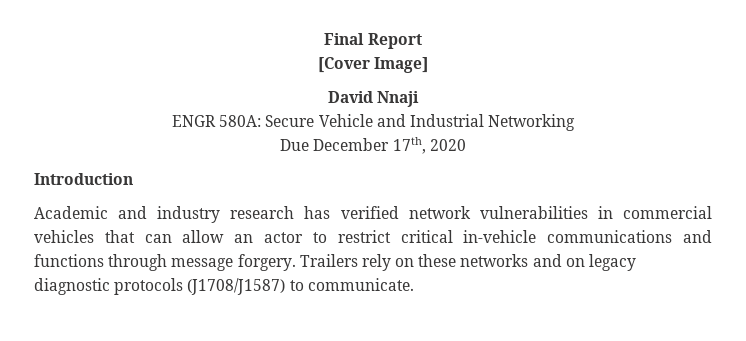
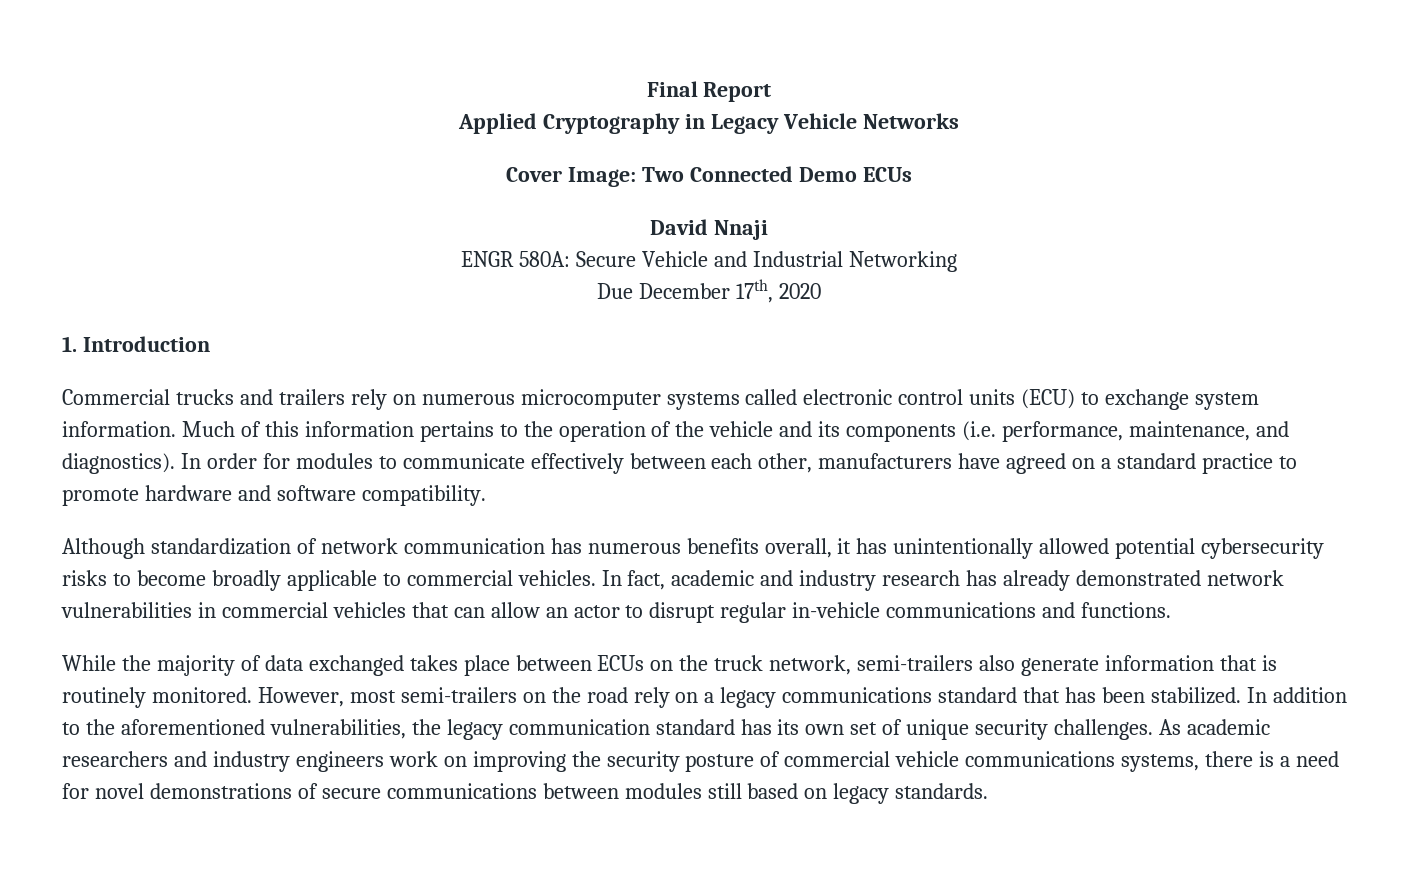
- [Cover Image]
+ Applied Cryptography in Legacy Vehicle Networks
+ Cover Image: Two Connected Demo ECUs
- Introduction
+ 1. Introduction
- Academic and industry research has verified network vulnerabilities in commercial vehicles that can allow an actor to restrict critical in-vehicle communications and functions through message forgery. Trailers rely on these networks and on legacy diagnostic protocols (J1708/J1587) to communicate.
+ Commercial trucks and trailers rely on numerous microcomputer systems called electronic control units (ECU) to exchange system information. Much of this information pertains to the operation of the vehicle and its components (i.e. performance, maintenance, and diagnostics). In order for modules to communicate effectively between each other, manufacturers have agreed on a standard practice to promote hardware and software compatibility.
+ Although standardization of network communication has numerous benefits overall, it has unintentionally allowed potential cybersecurity risks to become broadly applicable to commercial vehicles. In fact, academic and industry research has already demonstrated network vulnerabilities in commercial vehicles that can allow an actor to disrupt regular in-vehicle communications and functions.
+ While the majority of data exchanged takes place between ECUs on the truck network, semi-trailers also generate information that is routinely monitored. However, most semi-trailers on the road rely on a legacy communications standard that has been stabilized. In addition to the aforementioned vulnerabilities, the legacy communication standard has its own set of unique security challenges. As academic researchers and industry engineers work on improving the security posture of commercial vehicle communications systems, there is a need for novel demonstrations of secure communications between modules still based on legacy standards.

